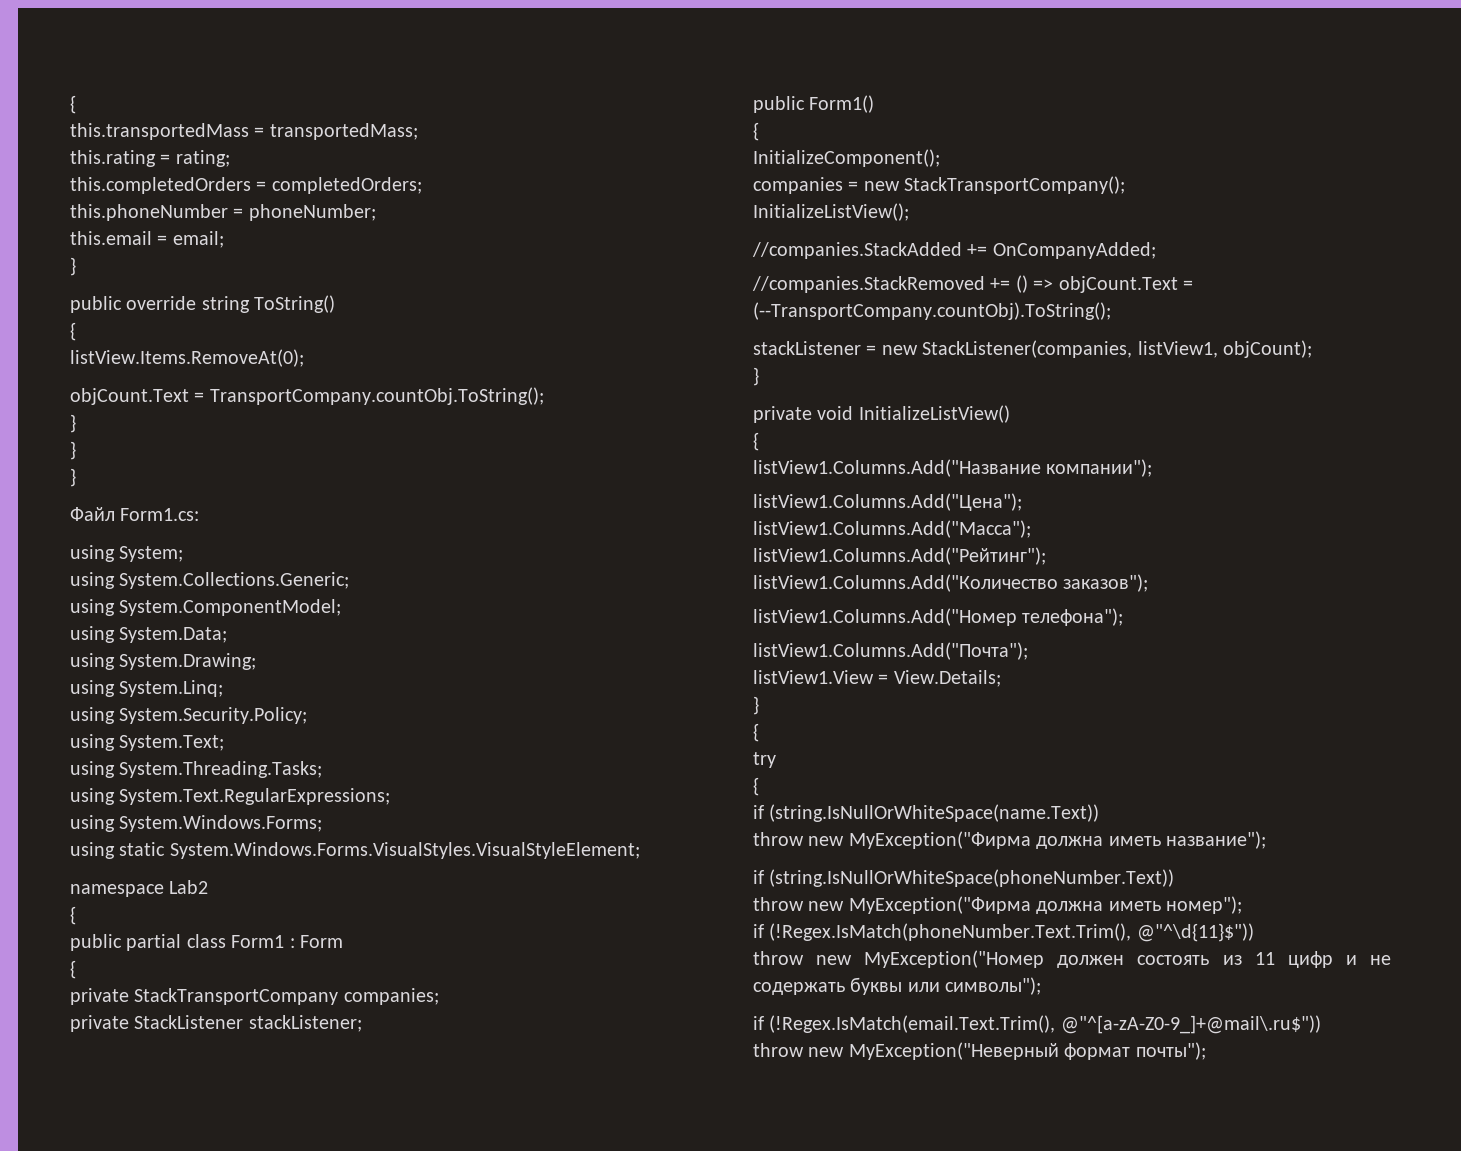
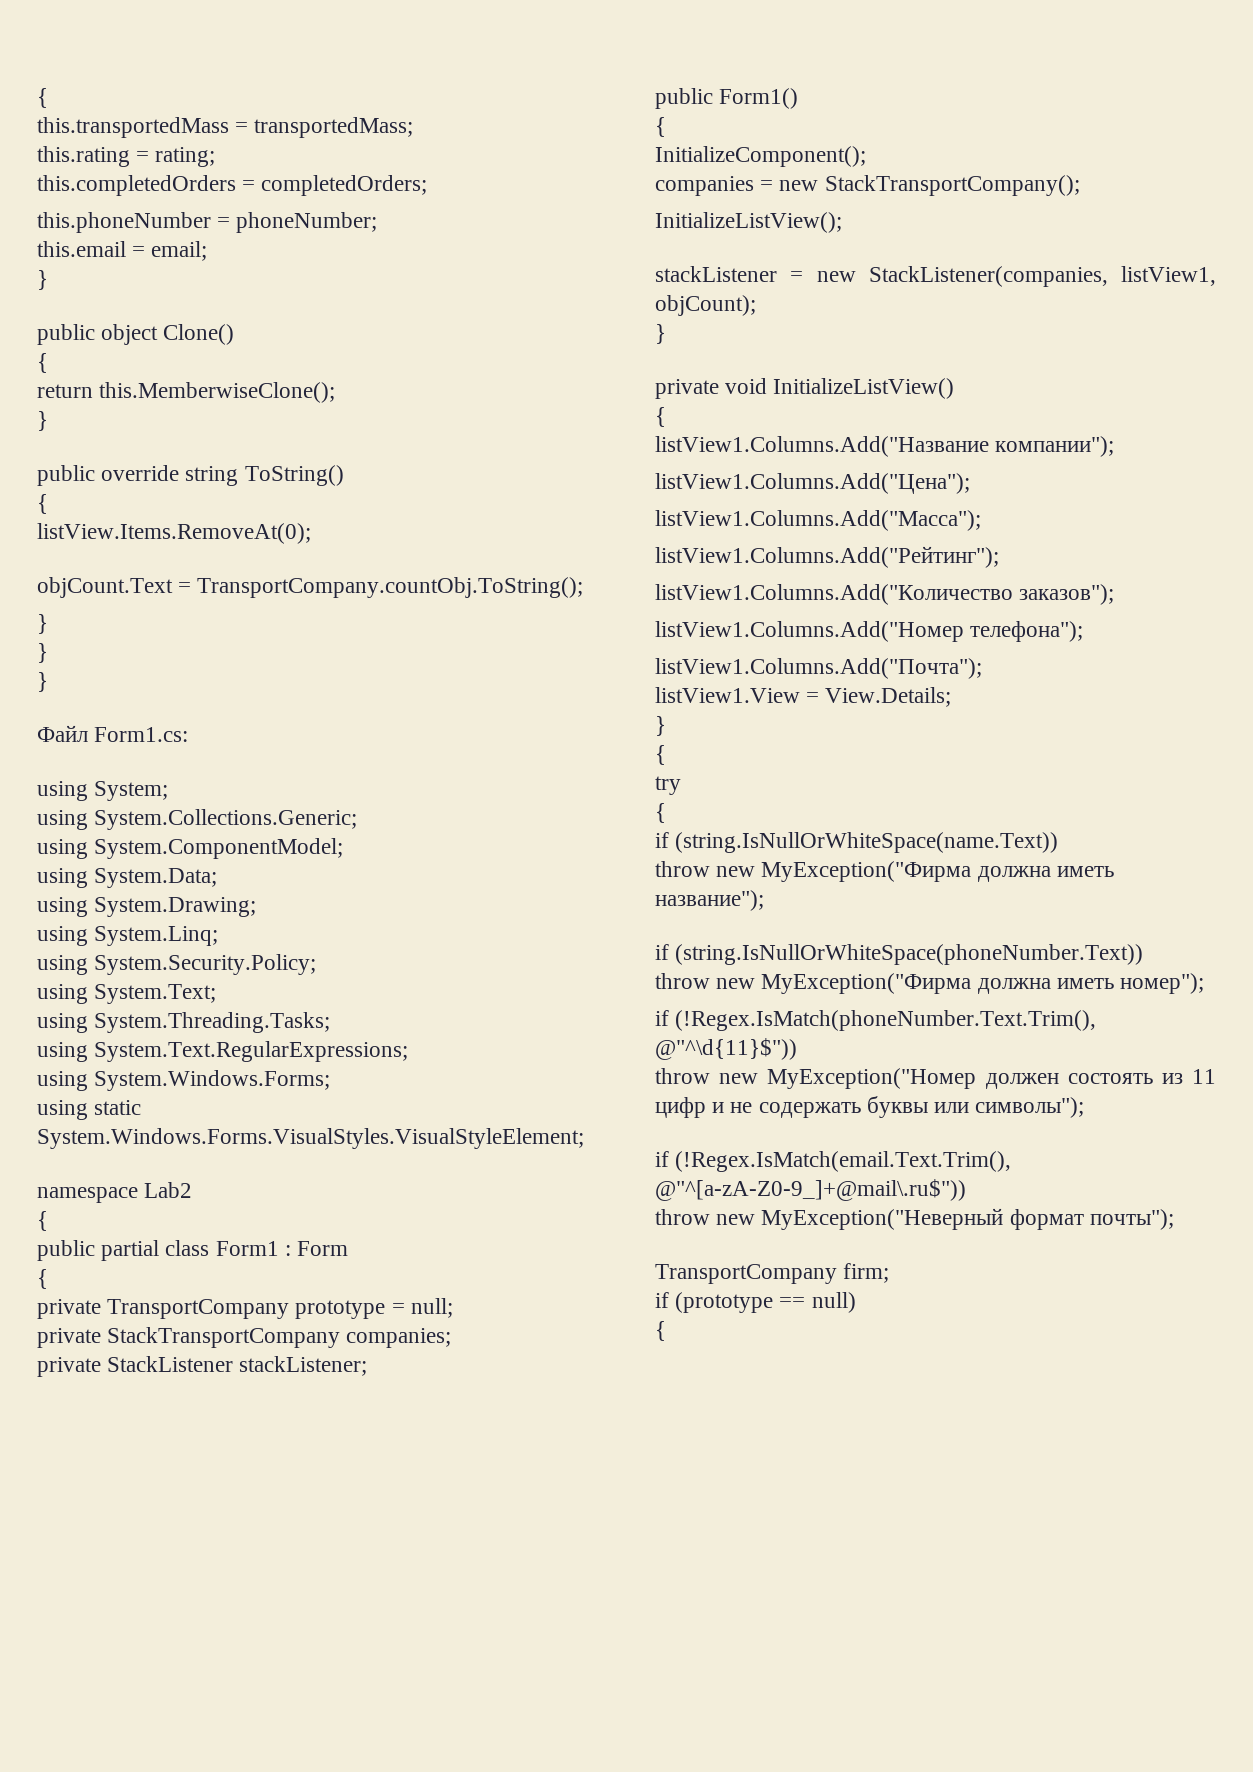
+ public object Clone()
+ {
+ return this.MemberwiseClone();
+ }
+ private TransportCompany prototype = null;
- //companies.StackAdded += OnCompanyAdded;
- //companies.StackRemoved += () => objCount.Text = (--TransportCompany.countObj).ToString();
+ TransportCompany firm;
+ if (prototype == null)
+ {

